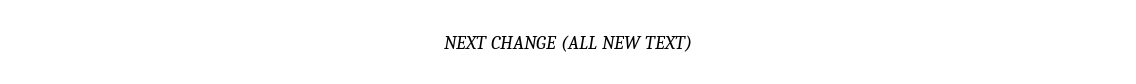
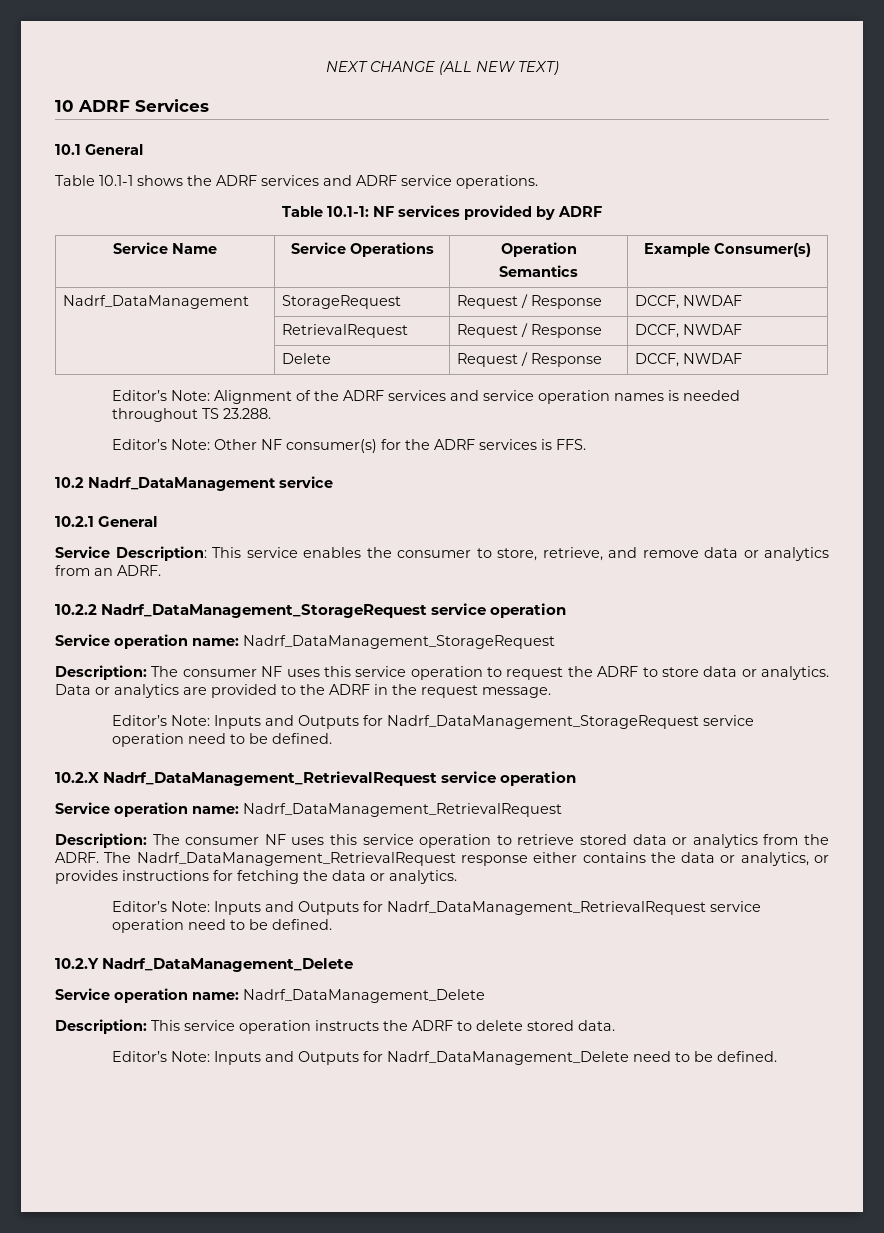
+ 10 ADRF Services
+ 10.1 General
+ Table 10.1-1 shows the ADRF services and ADRF service operations.
+ Table 10.1-1: NF services provided by ADRF
+ Service Name | Service Operations | Operation
+ Semantics | Example Consumer(s)
+ Nadrf_DataManagement | StorageRequest | Request / Response | DCCF, NWDAF
+ | RetrievalRequest | Request / Response | DCCF, NWDAF
+ | Delete | Request / Response | DCCF, NWDAF
+ Editor’s Note: Alignment of the ADRF services and service operation names is needed throughout TS 23.288.
+ Editor’s Note: Other NF consumer(s) for the ADRF services is FFS.
+ 10.2 Nadrf_DataManagement service
+ 10.2.1 General
+ Service Description: This service enables the consumer to store, retrieve, and remove data or analytics from an ADRF.
+ 10.2.2 Nadrf_DataManagement_StorageRequest service operation
+ Service operation name: Nadrf_DataManagement_StorageRequest
+ Description: The consumer NF uses this service operation to request the ADRF to store data or analytics. Data or analytics are provided to the ADRF in the request message.
+ Editor’s Note: Inputs and Outputs for Nadrf_DataManagement_StorageRequest service operation need to be defined.
+ 10.2.X Nadrf_DataManagement_RetrievalRequest service operation
+ Service operation name: Nadrf_DataManagement_RetrievalRequest
+ Description: The consumer NF uses this service operation to retrieve stored data or analytics from the ADRF. The Nadrf_DataManagement_RetrievalRequest response either contains the data or analytics, or provides instructions for fetching the data or analytics.
+ Editor’s Note: Inputs and Outputs for Nadrf_DataManagement_RetrievalRequest service operation need to be defined.
+ 10.2.Y Nadrf_DataManagement_Delete
+ Service operation name: Nadrf_DataManagement_Delete
+ Description: This service operation instructs the ADRF to delete stored data.
+ Editor’s Note: Inputs and Outputs for Nadrf_DataManagement_Delete need to be defined.

